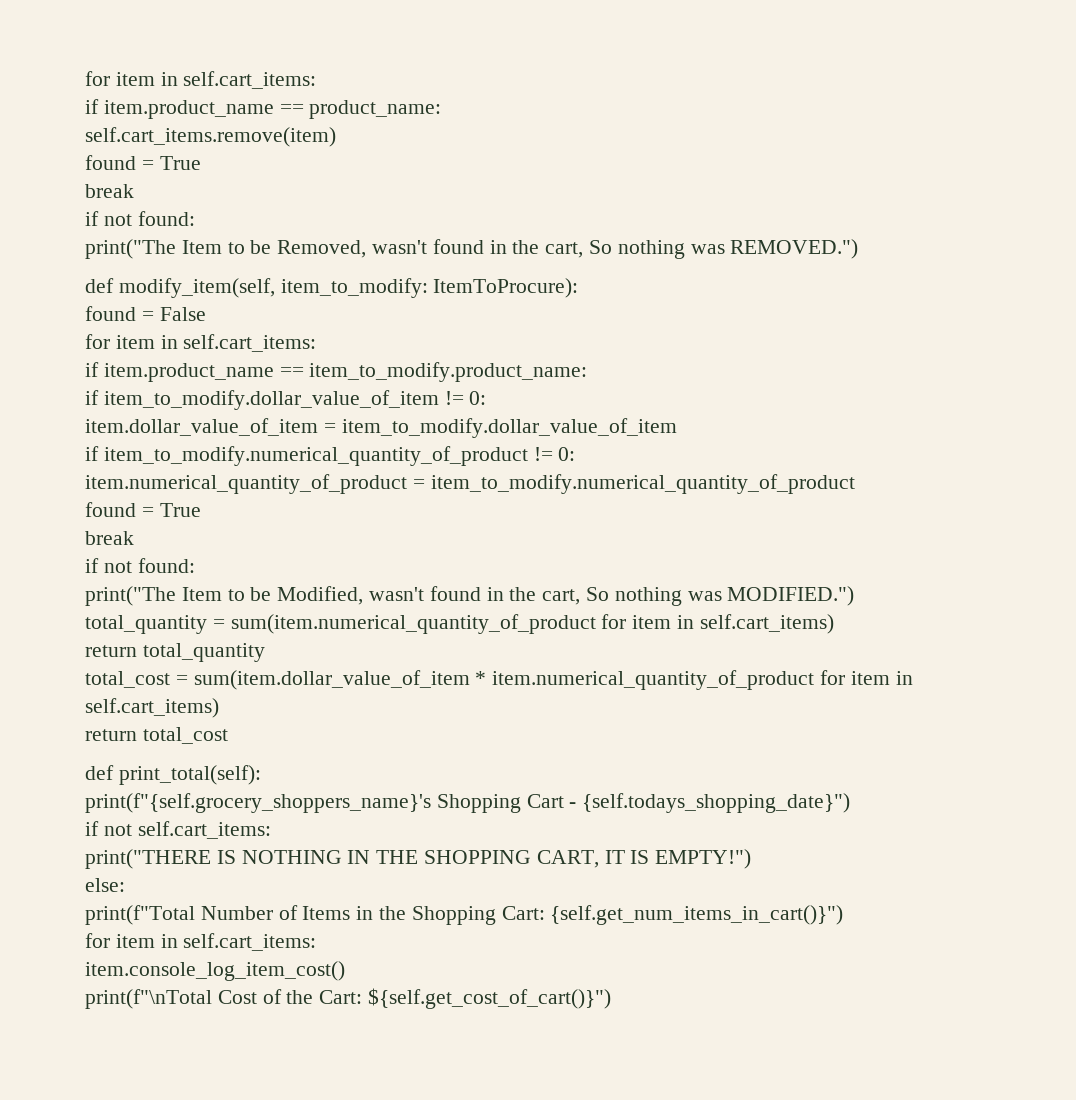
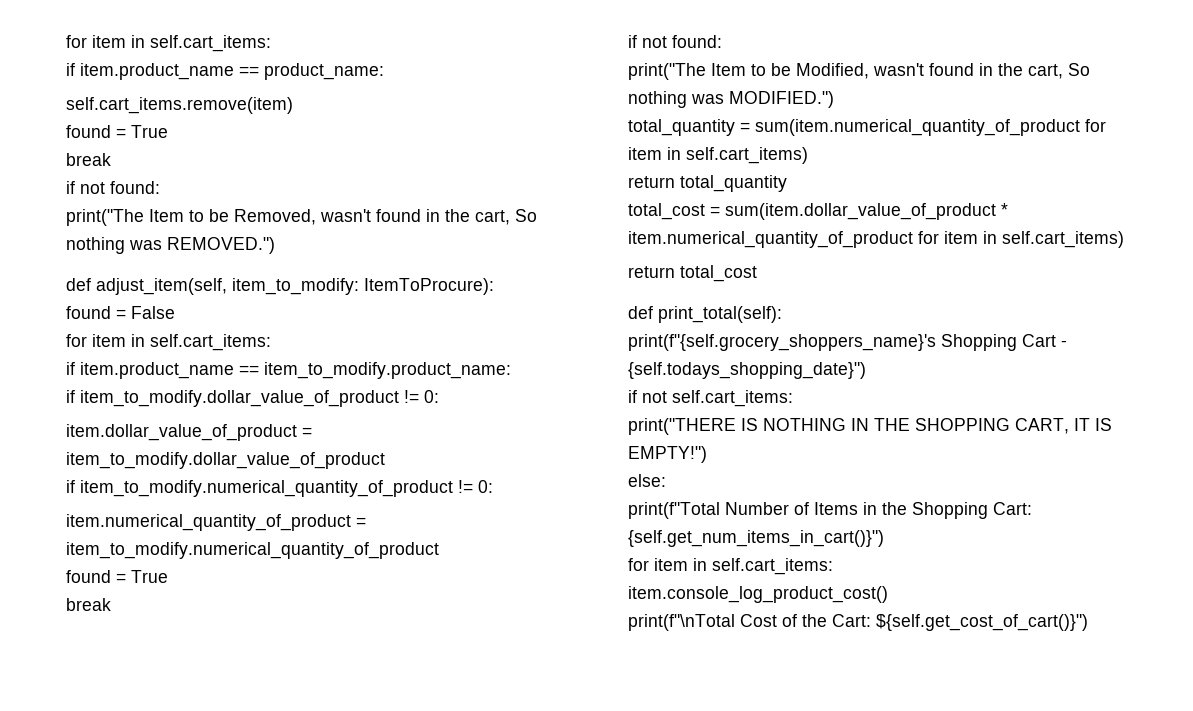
- def modify_item(self, item_to_modify: ItemToProcure):
+ def adjust_item(self, item_to_modify: ItemToProcure):
- if item_to_modify.dollar_value_of_item != 0:
- item.dollar_value_of_item = item_to_modify.dollar_value_of_item
+ if item_to_modify.dollar_value_of_product != 0:
+ item.dollar_value_of_product = item_to_modify.dollar_value_of_product
- total_cost = sum(item.dollar_value_of_item * item.numerical_quantity_of_product for item in self.cart_items)
+ total_cost = sum(item.dollar_value_of_product * item.numerical_quantity_of_product for item in self.cart_items)
- item.console_log_item_cost()
+ item.console_log_product_cost()

